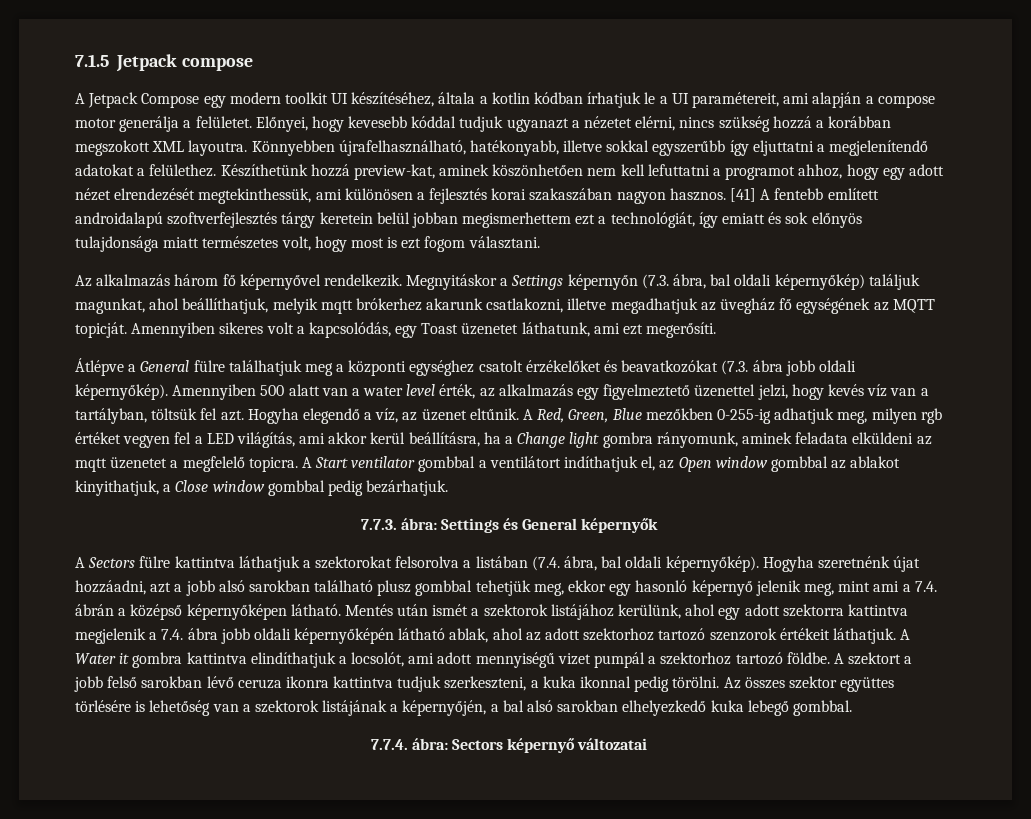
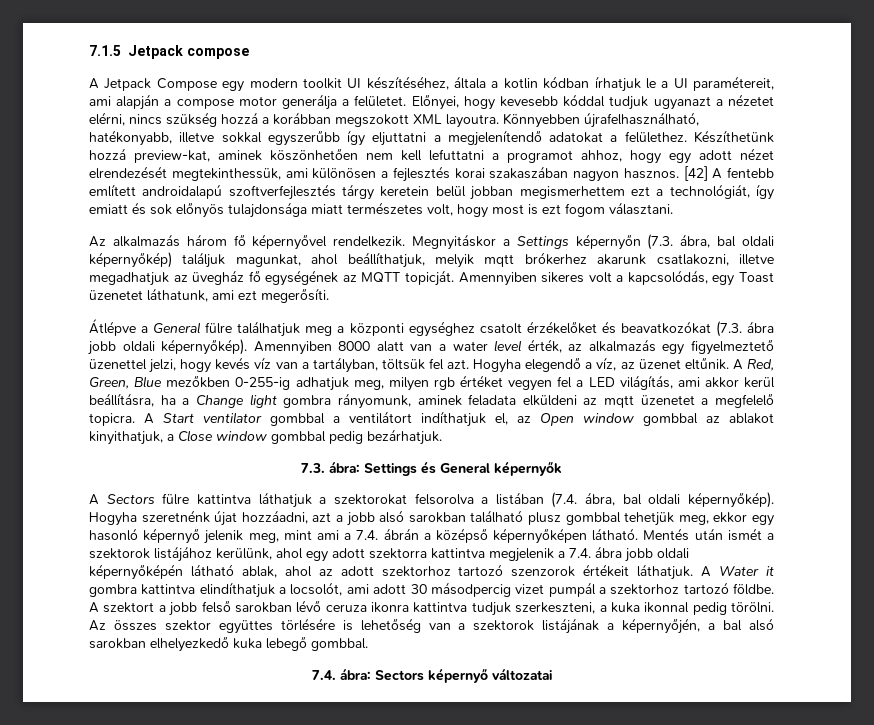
- [41] A fentebb említett androidalapú szoftverfejlesztés tárgy keretein belül jobban megismerhettem ezt a technológiát, így emiatt és sok előnyös tulajdonsága miatt természetes volt, hogy most is ezt fogom választani.
+ [42] A fentebb említett androidalapú szoftverfejlesztés tárgy keretein belül jobban megismerhettem ezt a technológiát, így emiatt és sok előnyös tulajdonsága miatt természetes volt, hogy most is ezt fogom választani.
- Amennyiben 500 alatt van a water level érték, az alkalmazás egy figyelmeztető üzenettel jelzi, hogy kevés víz van a tartályban, töltsük fel azt.
+ Amennyiben 8000 alatt van a water level érték, az alkalmazás egy figyelmeztető üzenettel jelzi, hogy kevés víz van a tartályban, töltsük fel azt.
- 7.7.3. ábra: Settings és General képernyők
+ 7.3. ábra: Settings és General képernyők
- A Water it gombra kattintva elindíthatjuk a locsolót, ami adott mennyiségű vizet pumpál a szektorhoz tartozó földbe.
+ A Water it gombra kattintva elindíthatjuk a locsolót, ami adott 30 másodpercig vizet pumpál a szektorhoz tartozó földbe.
- 7.7.4. ábra: Sectors képernyő változatai
+ 7.4. ábra: Sectors képernyő változatai

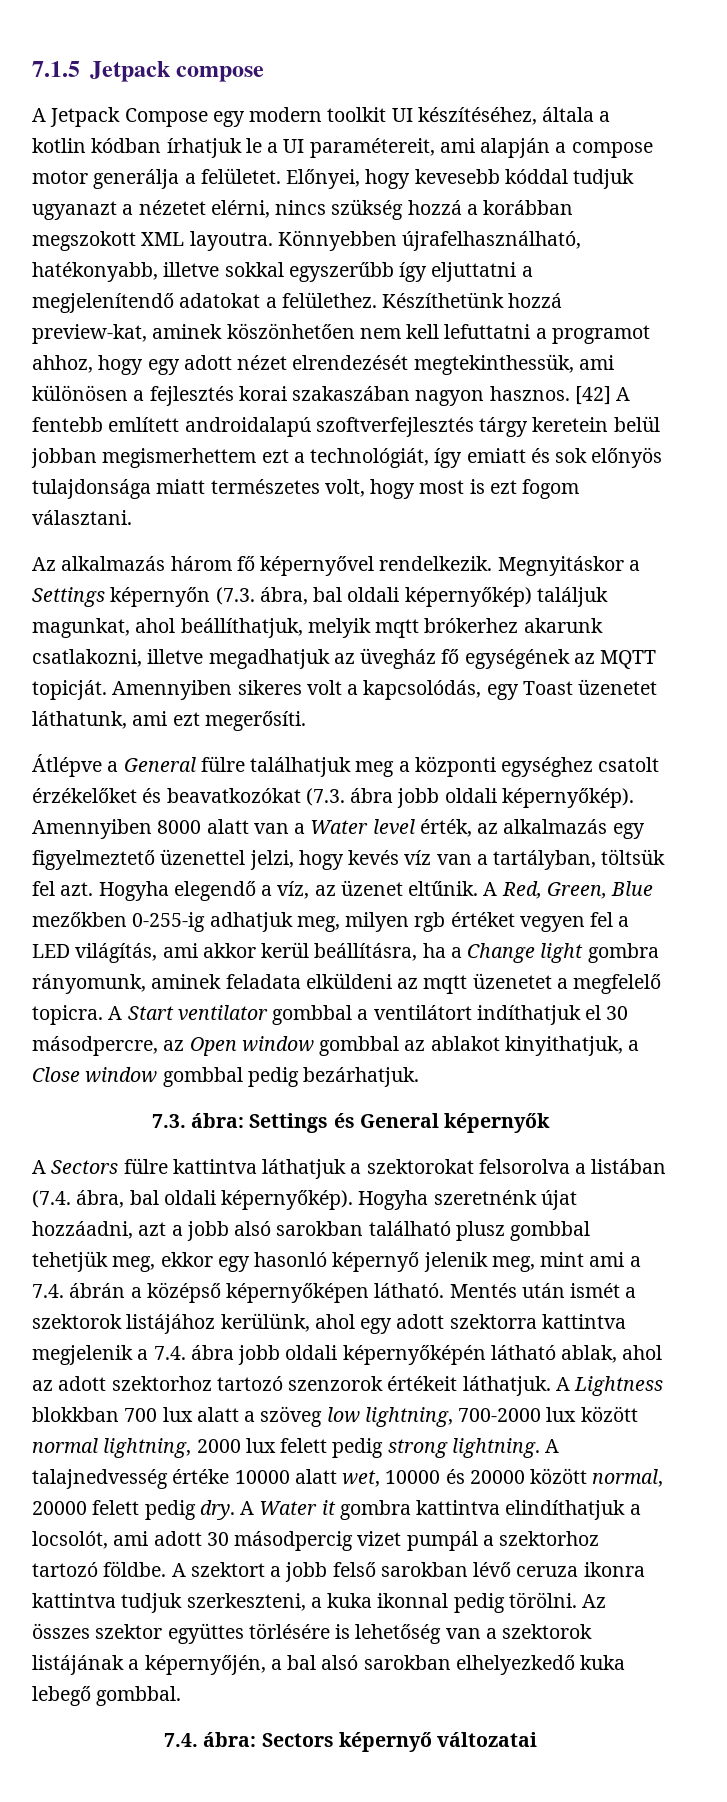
- Amennyiben 8000 alatt van a water level érték, az alkalmazás egy figyelmeztető üzenettel jelzi, hogy kevés víz van a tartályban, töltsük fel azt.
+ Amennyiben 8000 alatt van a Water level érték, az alkalmazás egy figyelmeztető üzenettel jelzi, hogy kevés víz van a tartályban, töltsük fel azt.
- A Start ventilator gombbal a ventilátort indíthatjuk el, az Open window gombbal az ablakot kinyithatjuk, a Close window gombbal pedig bezárhatjuk.
+ A Start ventilator gombbal a ventilátort indíthatjuk el 30 másodpercre, az Open window gombbal az ablakot kinyithatjuk, a Close window gombbal pedig bezárhatjuk.
- A Water it gombra kattintva elindíthatjuk a locsolót, ami adott 30 másodpercig vizet pumpál a szektorhoz tartozó földbe.
+ A Lightness blokkban 700 lux alatt a szöveg low lightning, 700-2000 lux között normal lightning, 2000 lux felett pedig strong lightning. A talajnedvesség értéke 10000 alatt wet, 10000 és 20000 között normal, 20000 felett pedig dry. A Water it gombra kattintva elindíthatjuk a locsolót, ami adott 30 másodpercig vizet pumpál a szektorhoz tartozó földbe.

